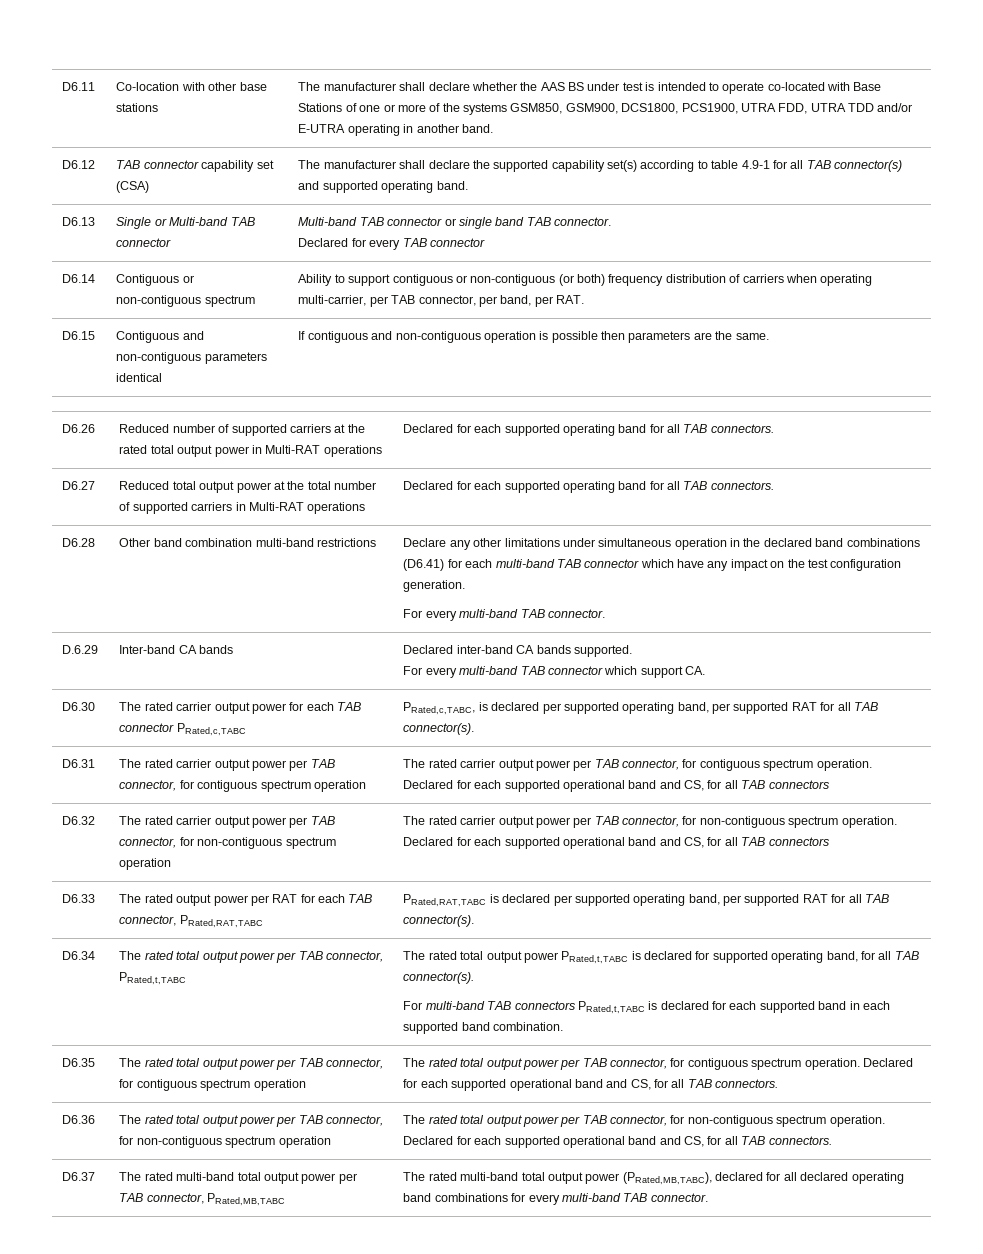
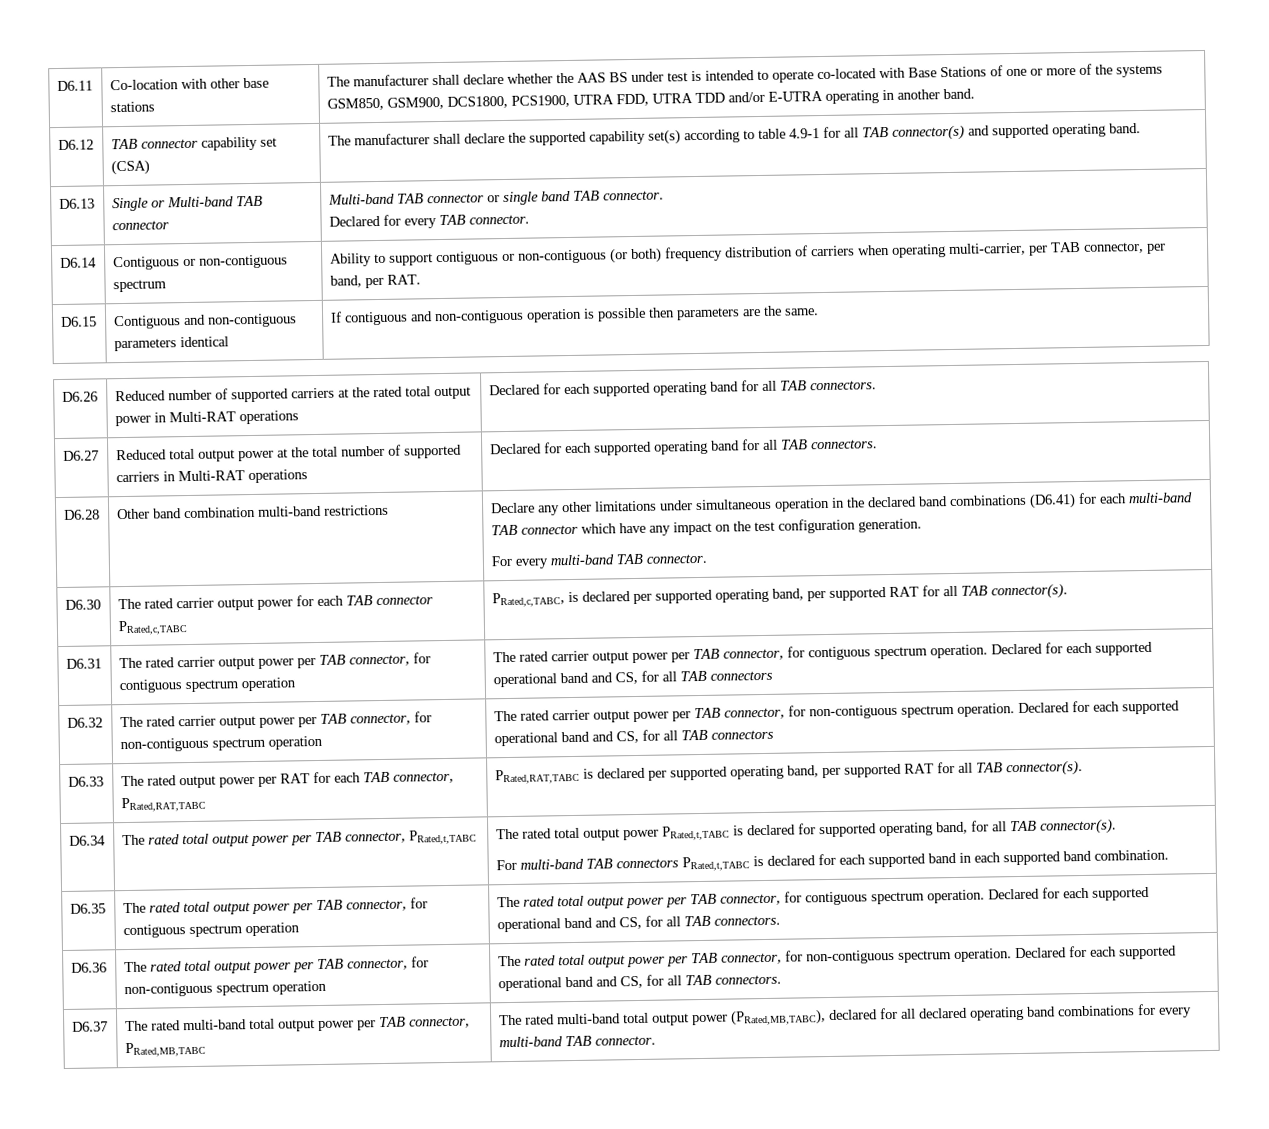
  D6.13 | Single or Multi-band TAB connector | Multi-band TAB connector or single band TAB connector.
- Declared for every TAB connector
+ Declared for every TAB connector.
- D.6.29 | Inter-band CA bands | Declared inter-band CA bands supported.
- For every multi-band TAB connector which support CA.

